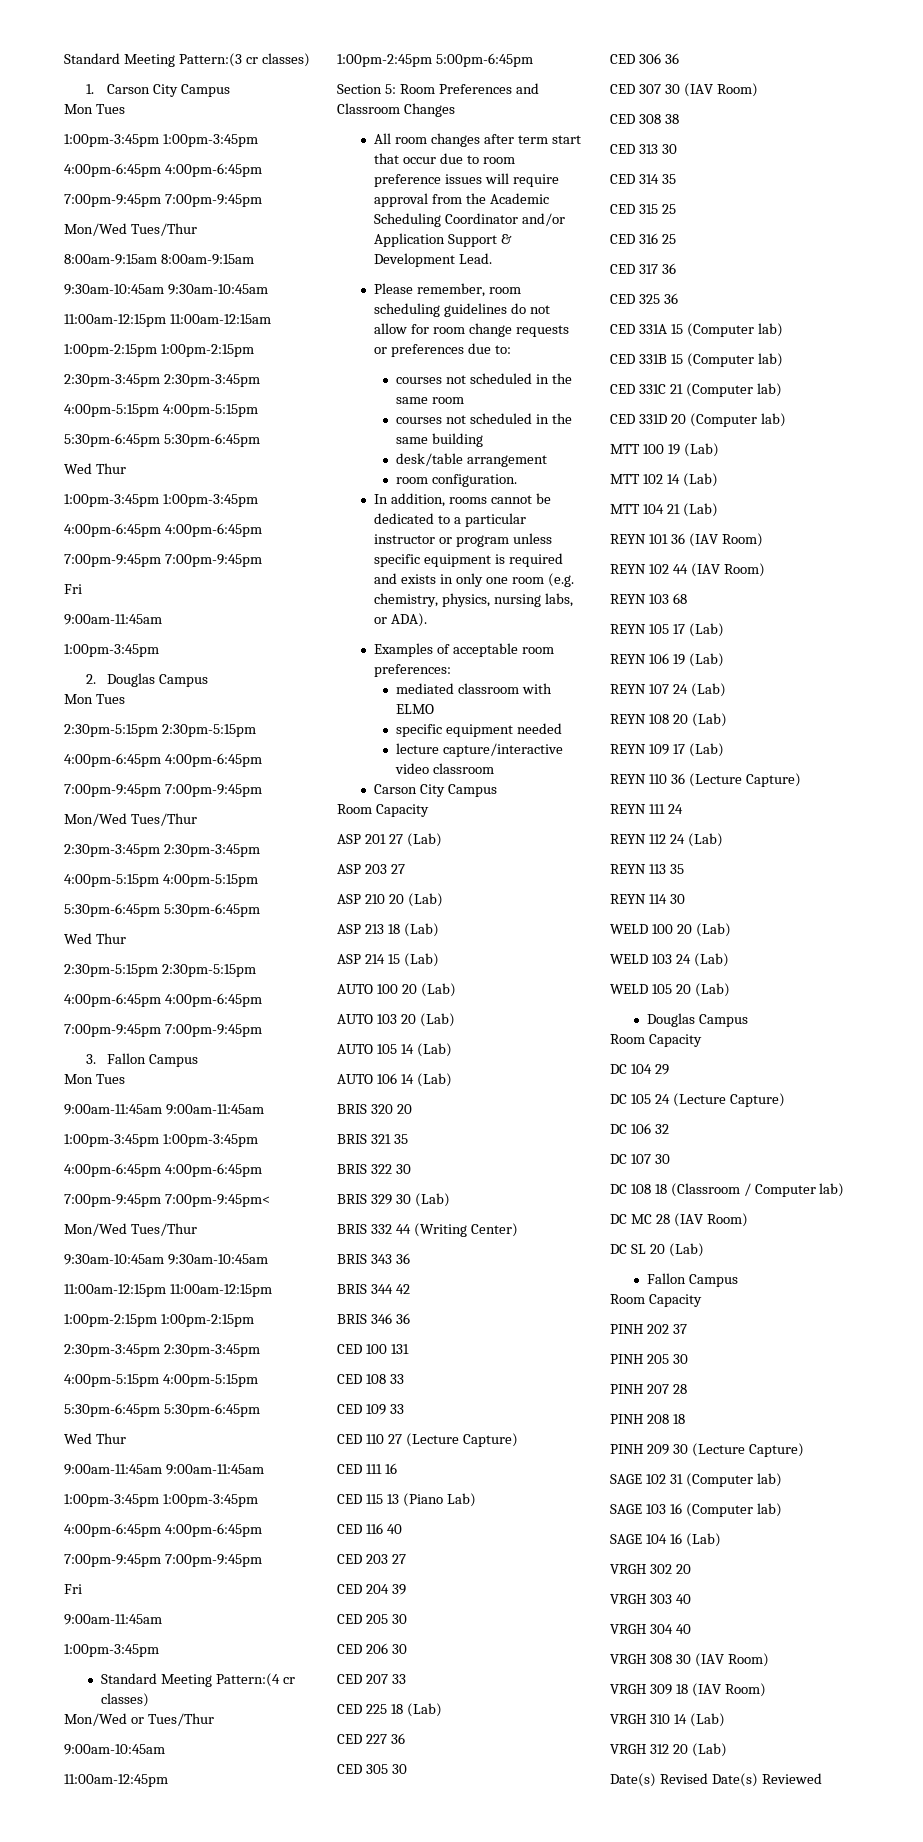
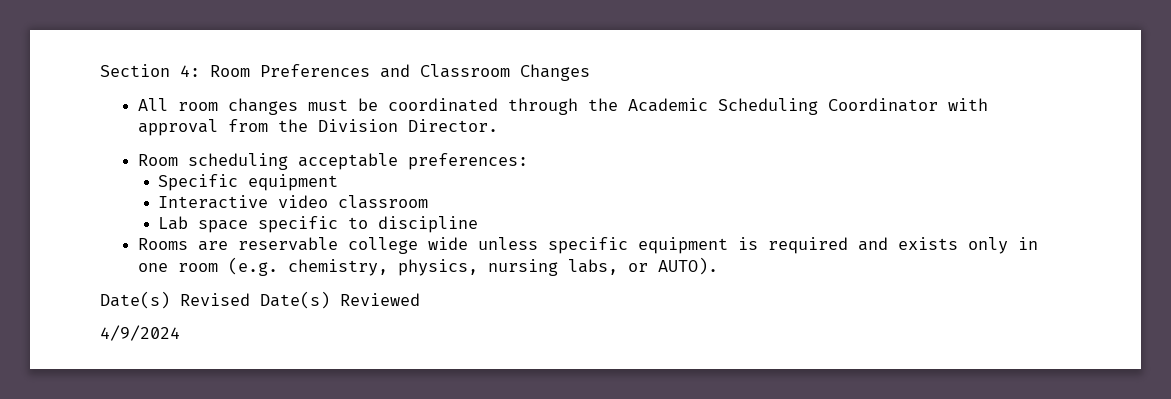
- Standard Meeting Pattern:(3 cr classes)
- 1. Carson City Campus
- Mon Tues
- 1:00pm-3:45pm 1:00pm-3:45pm
- 4:00pm-6:45pm 4:00pm-6:45pm
- 7:00pm-9:45pm 7:00pm-9:45pm
- Mon/Wed Tues/Thur
- 8:00am-9:15am 8:00am-9:15am
- 9:30am-10:45am 9:30am-10:45am
- 11:00am-12:15pm 11:00am-12:15am
- 1:00pm-2:15pm 1:00pm-2:15pm
- 2:30pm-3:45pm 2:30pm-3:45pm
- 4:00pm-5:15pm 4:00pm-5:15pm
- 5:30pm-6:45pm 5:30pm-6:45pm
- Wed Thur
- 1:00pm-3:45pm 1:00pm-3:45pm
- 4:00pm-6:45pm 4:00pm-6:45pm
- 7:00pm-9:45pm 7:00pm-9:45pm
- Fri
- 9:00am-11:45am
- 1:00pm-3:45pm
- 2. Douglas Campus
- Mon Tues
- 2:30pm-5:15pm 2:30pm-5:15pm
- 4:00pm-6:45pm 4:00pm-6:45pm
- 7:00pm-9:45pm 7:00pm-9:45pm
- Mon/Wed Tues/Thur
- 2:30pm-3:45pm 2:30pm-3:45pm
- 4:00pm-5:15pm 4:00pm-5:15pm
- 5:30pm-6:45pm 5:30pm-6:45pm
- Wed Thur
- 2:30pm-5:15pm 2:30pm-5:15pm
- 4:00pm-6:45pm 4:00pm-6:45pm
- 7:00pm-9:45pm 7:00pm-9:45pm
- 3. Fallon Campus
- Mon Tues
- 9:00am-11:45am 9:00am-11:45am
- 1:00pm-3:45pm 1:00pm-3:45pm
- 4:00pm-6:45pm 4:00pm-6:45pm
- 7:00pm-9:45pm 7:00pm-9:45pm<
- Mon/Wed Tues/Thur
- 9:30am-10:45am 9:30am-10:45am
- 11:00am-12:15pm 11:00am-12:15pm
- 1:00pm-2:15pm 1:00pm-2:15pm
- 2:30pm-3:45pm 2:30pm-3:45pm
- 4:00pm-5:15pm 4:00pm-5:15pm
- 5:30pm-6:45pm 5:30pm-6:45pm
- Wed Thur
- 9:00am-11:45am 9:00am-11:45am
- 1:00pm-3:45pm 1:00pm-3:45pm
- 4:00pm-6:45pm 4:00pm-6:45pm
- 7:00pm-9:45pm 7:00pm-9:45pm
- Fri
- 9:00am-11:45am
- 1:00pm-3:45pm
- Standard Meeting Pattern:(4 cr classes)
- Mon/Wed or Tues/Thur
- 9:00am-10:45am
- 11:00am-12:45pm
- 1:00pm-2:45pm 5:00pm-6:45pm
- Section 5: Room Preferences and Classroom Changes
+ Section 4: Room Preferences and Classroom Changes
- All room changes after term start that occur due to room preference issues will require approval from the Academic Scheduling Coordinator and/or Application Support & Development Lead.
- Please remember, room scheduling guidelines do not allow for room change requests or preferences due to:
- courses not scheduled in the same room
- courses not scheduled in the same building
- desk/table arrangement
- room configuration.
- In addition, rooms cannot be dedicated to a particular instructor or program unless specific equipment is required and exists in only one room (e.g. chemistry, physics, nursing labs, or ADA).
- Examples of acceptable room preferences:
- mediated classroom with ELMO
- specific equipment needed
- lecture capture/interactive video classroom
- Carson City Campus
- Room Capacity
- ASP 201 27 (Lab)
- ASP 203 27
- ASP 210 20 (Lab)
- ASP 213 18 (Lab)
- ASP 214 15 (Lab)
- AUTO 100 20 (Lab)
- AUTO 103 20 (Lab)
- AUTO 105 14 (Lab)
- AUTO 106 14 (Lab)
- BRIS 320 20
- BRIS 321 35
- BRIS 322 30
- BRIS 329 30 (Lab)
- BRIS 332 44 (Writing Center)
- BRIS 343 36
- BRIS 344 42
- BRIS 346 36
- CED 100 131
- CED 108 33
- CED 109 33
- CED 110 27 (Lecture Capture)
- CED 111 16
- CED 115 13 (Piano Lab)
- CED 116 40
- CED 203 27
- CED 204 39
- CED 205 30
- CED 206 30
- CED 207 33
- CED 225 18 (Lab)
- CED 227 36
- CED 305 30
- CED 306 36
- CED 307 30 (IAV Room)
- CED 308 38
- CED 313 30
- CED 314 35
- CED 315 25
- CED 316 25
- CED 317 36
- CED 325 36
- CED 331A 15 (Computer lab)
- CED 331B 15 (Computer lab)
- CED 331C 21 (Computer lab)
- CED 331D 20 (Computer lab)
- MTT 100 19 (Lab)
- MTT 102 14 (Lab)
- MTT 104 21 (Lab)
- REYN 101 36 (IAV Room)
- REYN 102 44 (IAV Room)
- REYN 103 68
- REYN 105 17 (Lab)
- REYN 106 19 (Lab)
- REYN 107 24 (Lab)
- REYN 108 20 (Lab)
- REYN 109 17 (Lab)
- REYN 110 36 (Lecture Capture)
- REYN 111 24
- REYN 112 24 (Lab)
- REYN 113 35
- REYN 114 30
- WELD 100 20 (Lab)
- WELD 103 24 (Lab)
- WELD 105 20 (Lab)
- Douglas Campus
- Room Capacity
- DC 104 29
- DC 105 24 (Lecture Capture)
- DC 106 32
- DC 107 30
- DC 108 18 (Classroom / Computer lab)
- DC MC 28 (IAV Room)
- DC SL 20 (Lab)
- Fallon Campus
- Room Capacity
- PINH 202 37
- PINH 205 30
- PINH 207 28
- PINH 208 18
- PINH 209 30 (Lecture Capture)
- SAGE 102 31 (Computer lab)
- SAGE 103 16 (Computer lab)
- SAGE 104 16 (Lab)
- VRGH 302 20
- VRGH 303 40
- VRGH 304 40
- VRGH 308 30 (IAV Room)
- VRGH 309 18 (IAV Room)
- VRGH 310 14 (Lab)
- VRGH 312 20 (Lab)
+ All room changes must be coordinated through the Academic Scheduling Coordinator with approval from the Division Director.
+ Room scheduling acceptable preferences:
+ Specific equipment
+ Interactive video classroom
+ Lab space specific to discipline
+ Rooms are reservable college wide unless specific equipment is required and exists only in one room (e.g. chemistry, physics, nursing labs, or AUTO).
+ 4/9/2024

